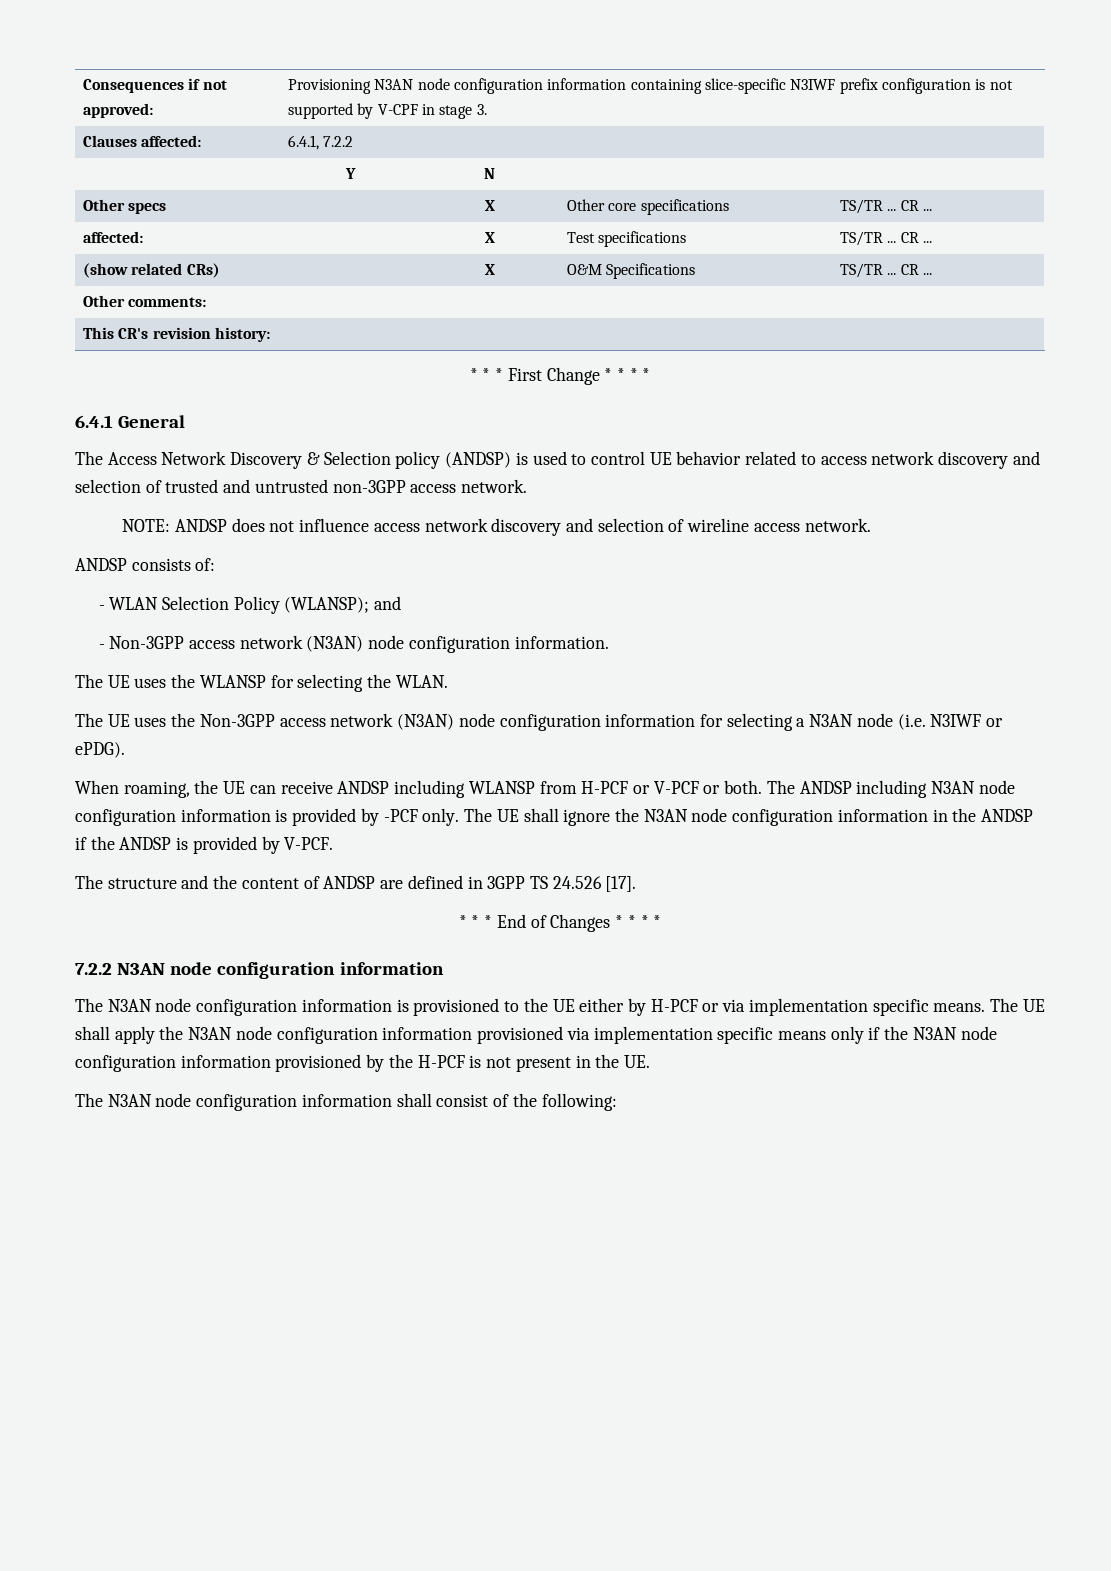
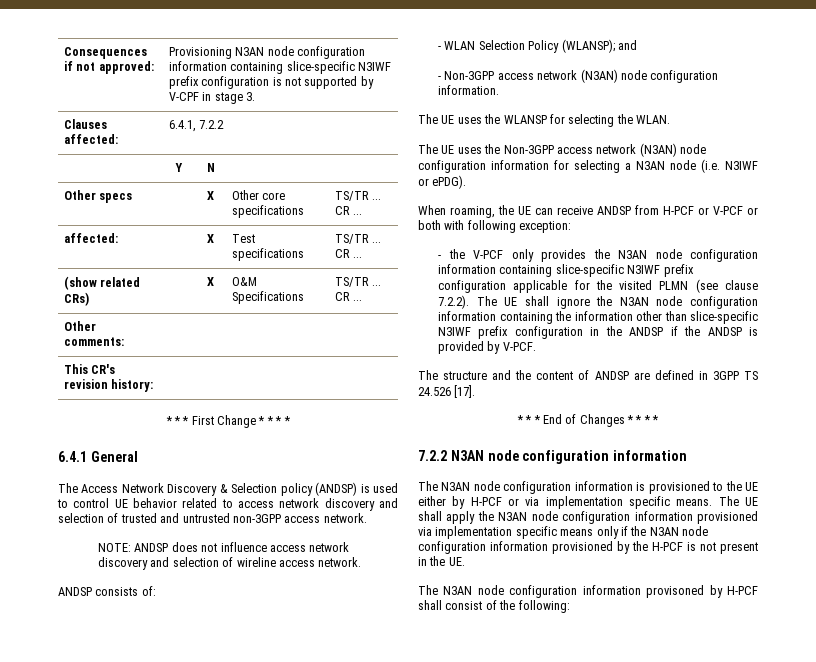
- When roaming, the UE can receive ANDSP including WLANSP from H-PCF or V-PCF or both. The ANDSP including N3AN node configuration information is provided by -PCF only. The UE shall ignore the N3AN node configuration information in the ANDSP if the ANDSP is provided by V-PCF.
+ When roaming, the UE can receive ANDSP from H-PCF or V-PCF or both with following exception:
+ - the V-PCF only provides the N3AN node configuration information containing slice-specific N3IWF prefix configuration applicable for the visited PLMN (see clause 7.2.2). The UE shall ignore the N3AN node configuration information containing the information other than slice-specific N3IWF prefix configuration in the ANDSP if the ANDSP is provided by V-PCF.
- The N3AN node configuration information shall consist of the following:
+ The N3AN node configuration information provisoned by H-PCF shall consist of the following:

